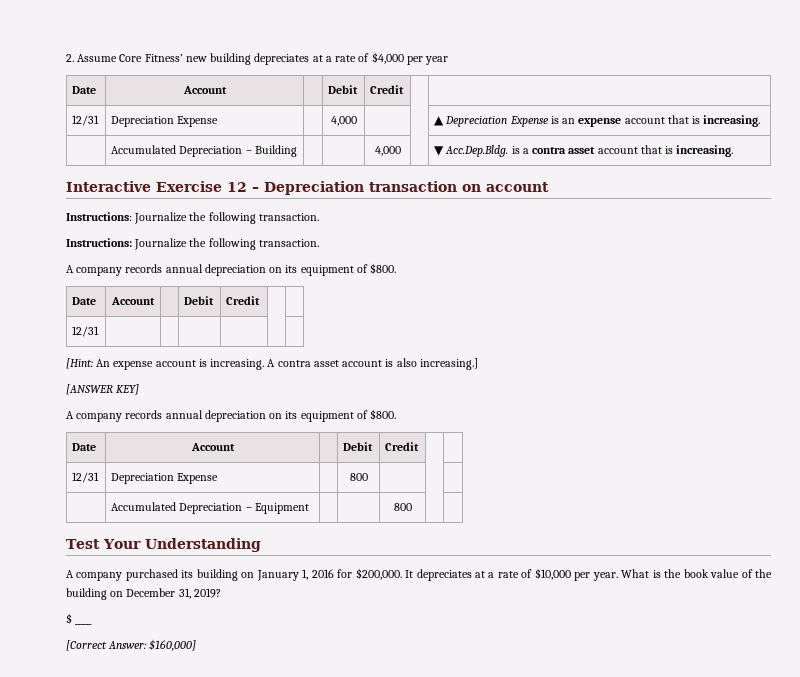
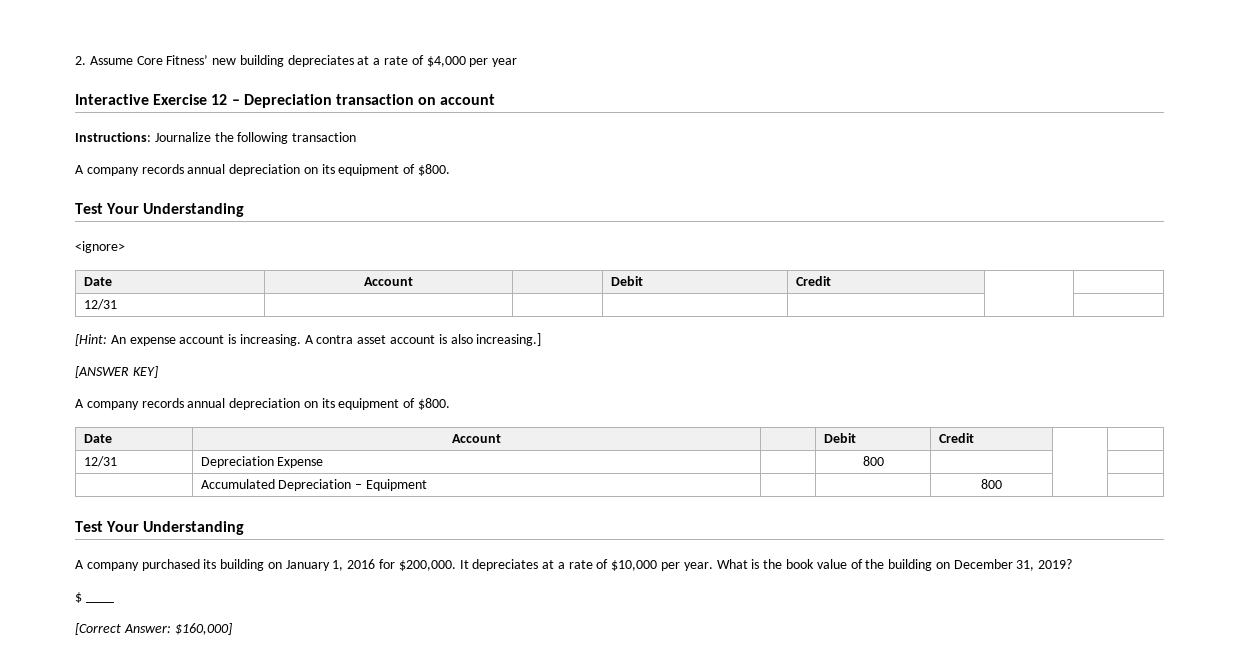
  2. Assume Core Fitness’ new building depreciates at a rate of $4,000 per year
- Date | Account | | Debit | Credit | |
- 12/31 | Depreciation Expense | | 4,000 | | | ▲ Depreciation Expense is an expense account that is increasing.
- | Accumulated Depreciation – Building | | | 4,000 | | ▼ Acc.Dep.Bldg. is a contra asset account that is increasing.
  Interactive Exercise 12 – Depreciation transaction on account
- Instructions: Journalize the following transaction.
- Instructions: Journalize the following transaction.
+ Instructions: Journalize the following transaction
  A company records annual depreciation on its equipment of $800.
+ Test Your Understanding
+ <ignore>

